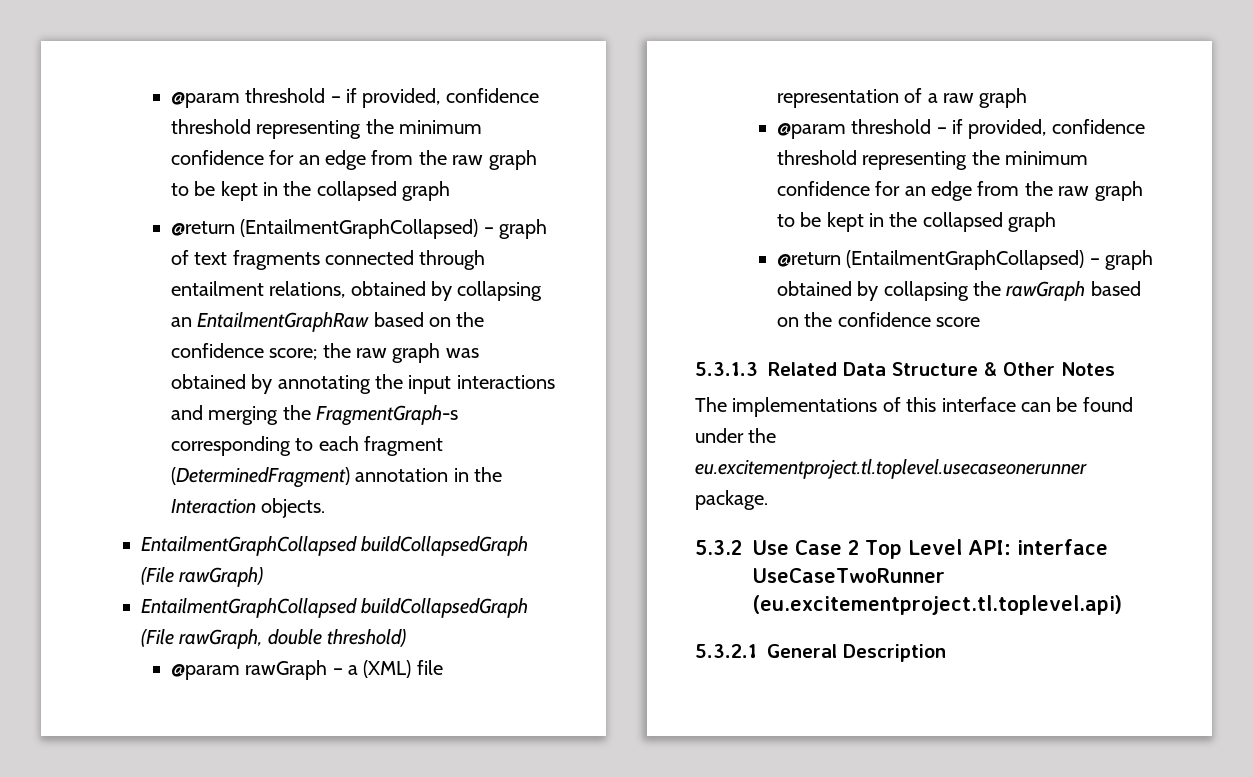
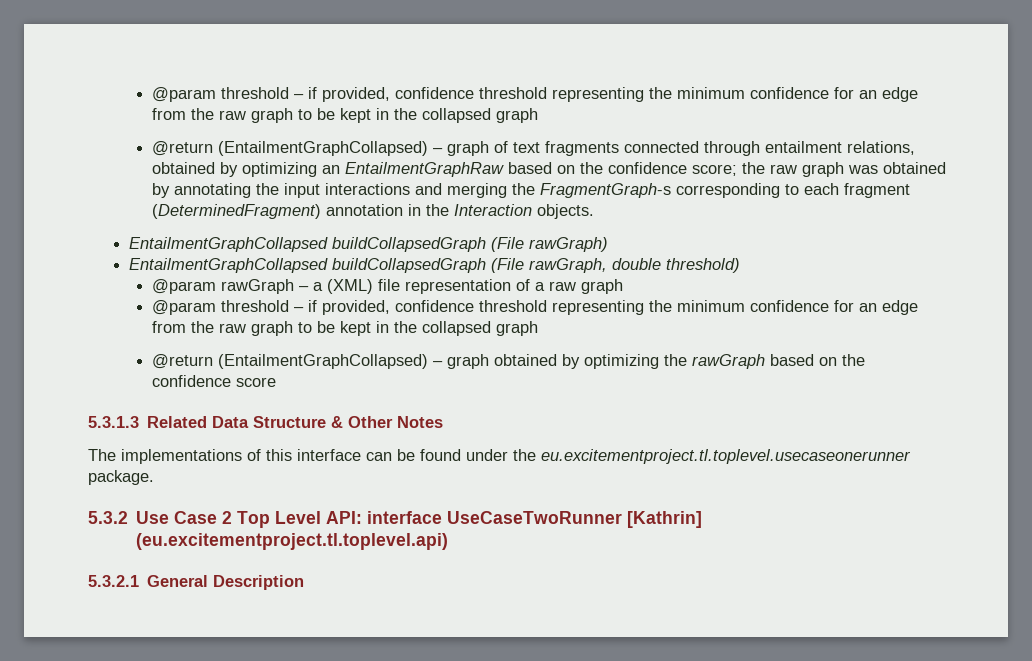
- @return (EntailmentGraphCollapsed) – graph of text fragments connected through entailment relations, obtained by collapsing an EntailmentGraphRaw based on the confidence score; the raw graph was obtained by annotating the input interactions and merging the FragmentGraph-s corresponding to each fragment (DeterminedFragment) annotation in the Interaction objects.
+ @return (EntailmentGraphCollapsed) – graph of text fragments connected through entailment relations, obtained by optimizing an EntailmentGraphRaw based on the confidence score; the raw graph was obtained by annotating the input interactions and merging the FragmentGraph-s corresponding to each fragment (DeterminedFragment) annotation in the Interaction objects.
- @return (EntailmentGraphCollapsed) – graph obtained by collapsing the rawGraph based on the confidence score
+ @return (EntailmentGraphCollapsed) – graph obtained by optimizing the rawGraph based on the confidence score
- 5.3.2 Use Case 2 Top Level API: interface UseCaseTwoRunner (eu.excitementproject.tl.toplevel.api)
+ 5.3.2 Use Case 2 Top Level API: interface UseCaseTwoRunner [Kathrin] (eu.excitementproject.tl.toplevel.api)

